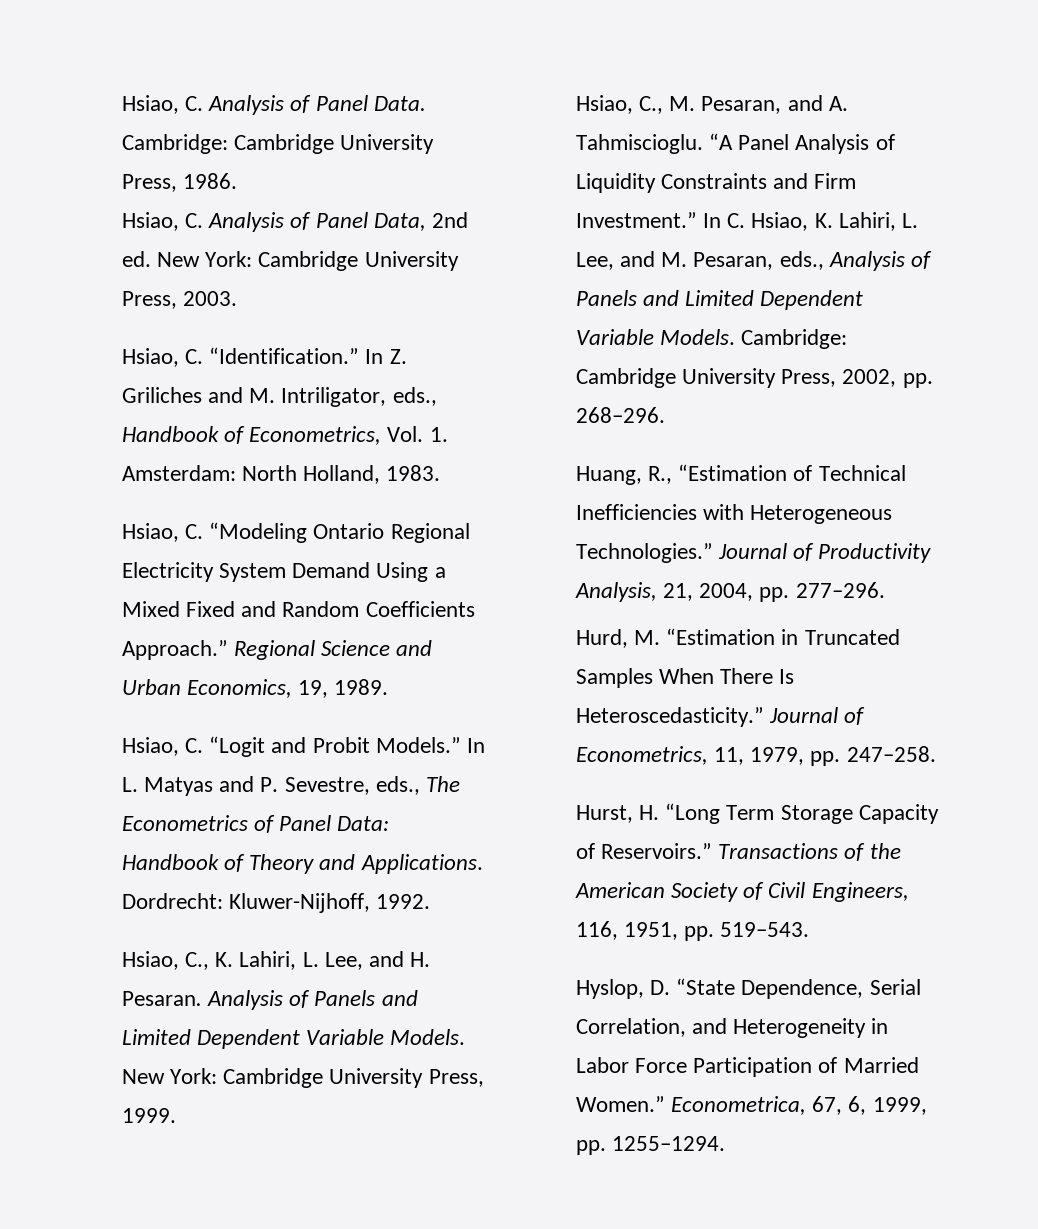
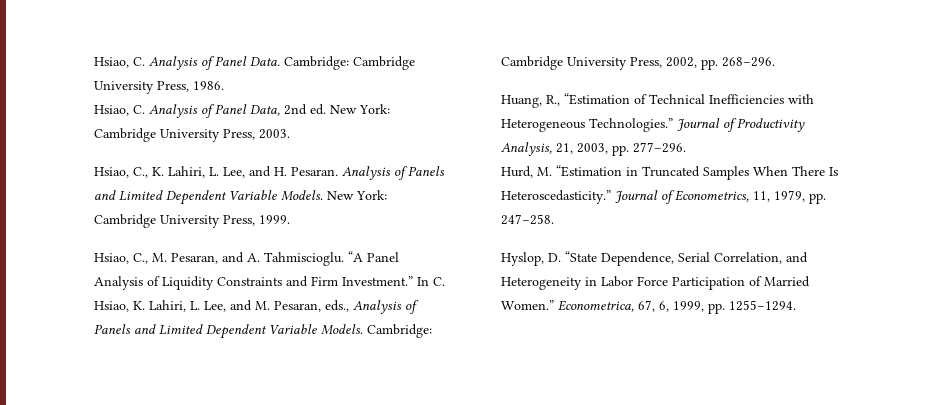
- Hsiao, C. “Identification.” In Z. Griliches and M. Intriligator, eds., Handbook of Econometrics, Vol. 1. Amsterdam: North Holland, 1983.
- Hsiao, C. “Modeling Ontario Regional Electricity System Demand Using a Mixed Fixed and Random Coefficients Approach.” Regional Science and Urban Economics, 19, 1989.
- Hsiao, C. “Logit and Probit Models.” In L. Matyas and P. Sevestre, eds., The Econometrics of Panel Data: Handbook of Theory and Applications. Dordrecht: Kluwer-Nijhoff, 1992.
- Journal of Productivity Analysis, 21, 2004, pp. 277–296.
+ Journal of Productivity Analysis, 21, 2003, pp. 277–296.
- Hurst, H. “Long Term Storage Capacity of Reservoirs.” Transactions of the American Society of Civil Engineers, 116, 1951, pp. 519–543.

